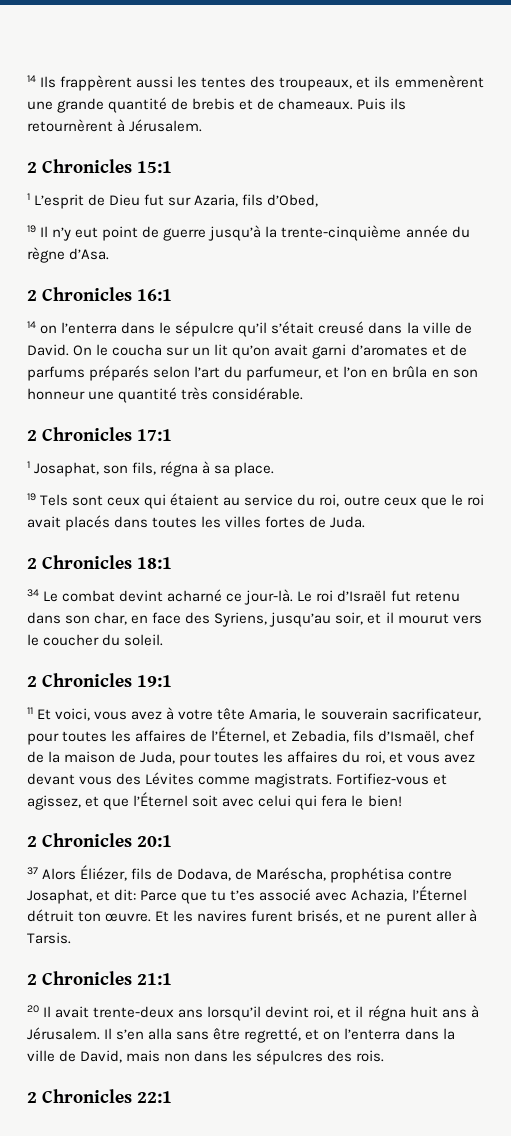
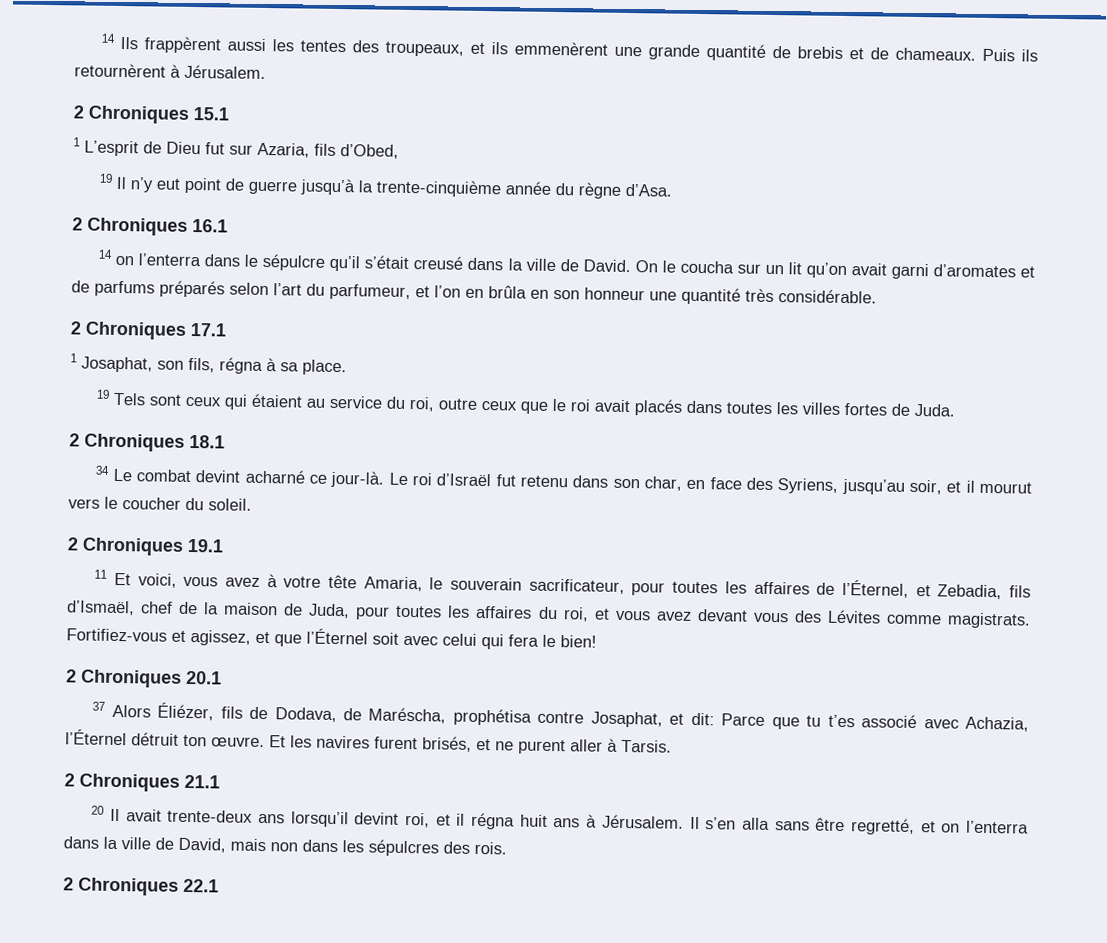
- 2 Chronicles 15:1
+ 2 Chroniques 15.1
- 2 Chronicles 16:1
+ 2 Chroniques 16.1
- 2 Chronicles 17:1
+ 2 Chroniques 17.1
- 2 Chronicles 18:1
+ 2 Chroniques 18.1
- 2 Chronicles 19:1
+ 2 Chroniques 19.1
- 2 Chronicles 20:1
+ 2 Chroniques 20.1
- 2 Chronicles 21:1
+ 2 Chroniques 21.1
- 2 Chronicles 22:1
+ 2 Chroniques 22.1

